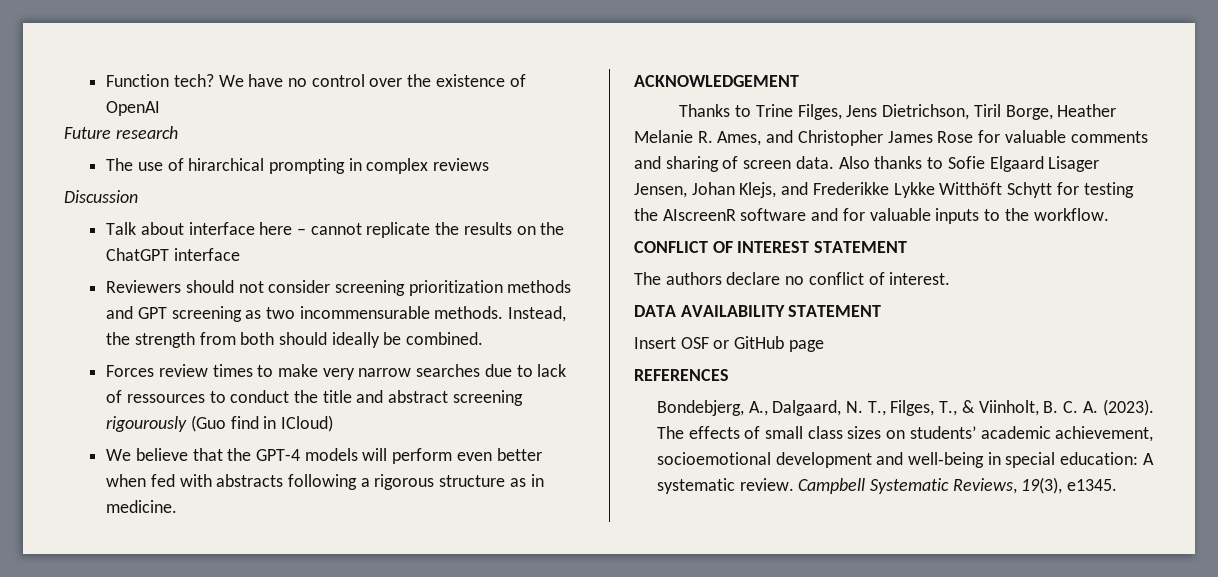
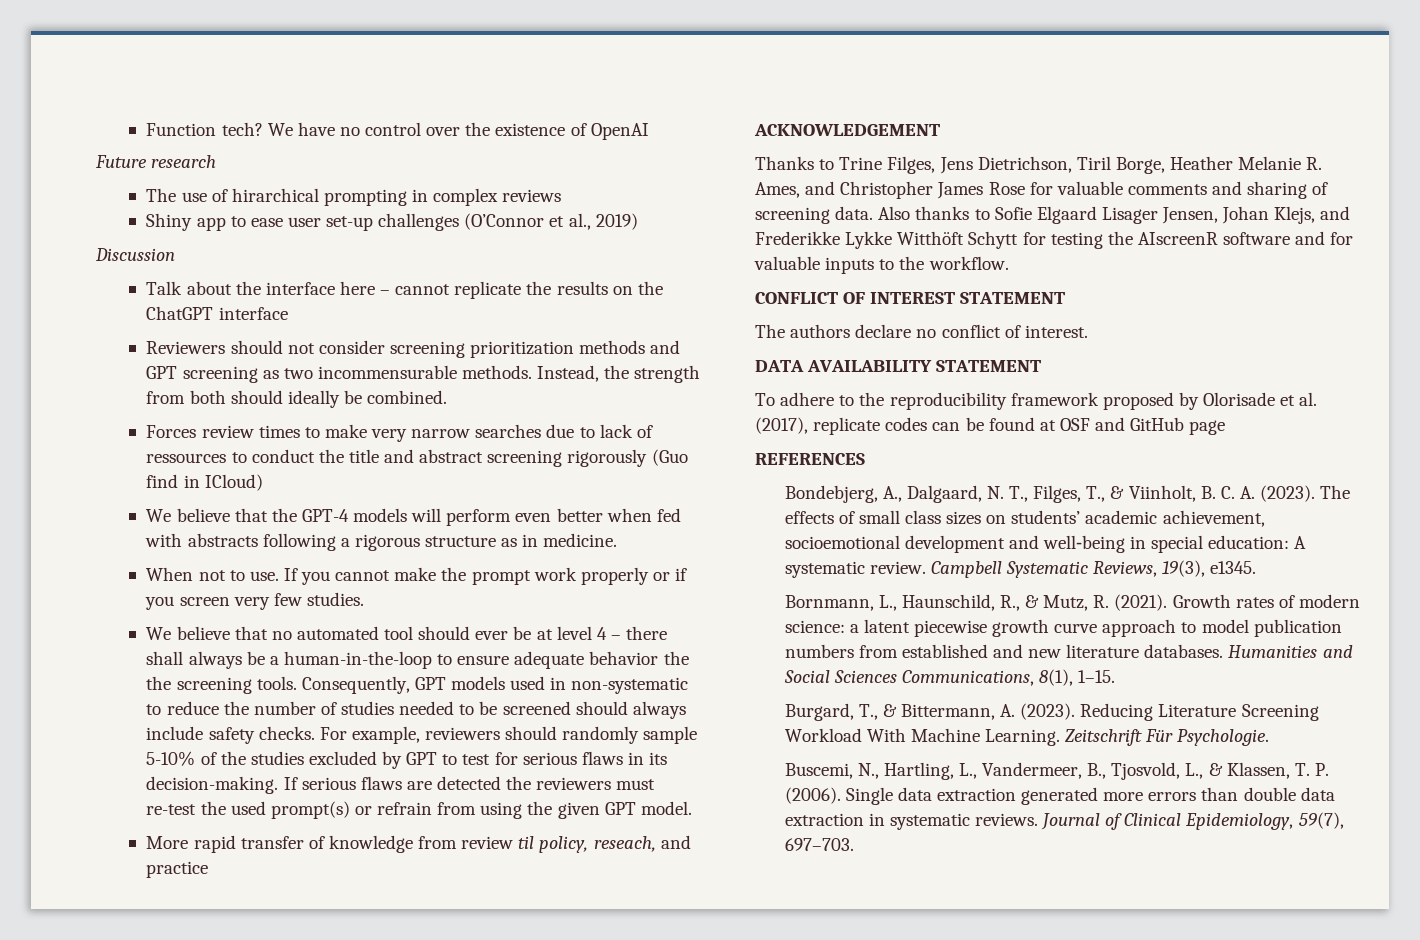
+ Shiny app to ease user set-up challenges (O’Connor et al., 2019)
- Talk about interface here – cannot replicate the results on the ChatGPT interface
+ Talk about the interface here – cannot replicate the results on the ChatGPT interface
- Forces review times to make very narrow searches due to lack of ressources to conduct the title and abstract screening rigourously (Guo find in ICloud)
+ Forces review times to make very narrow searches due to lack of ressources to conduct the title and abstract screening rigorously (Guo find in ICloud)
+ When not to use. If you cannot make the prompt work properly or if you screen very few studies.
+ We believe that no automated tool should ever be at level 4 – there shall always be a human-in-the-loop to ensure adequate behavior the the screening tools. Consequently, GPT models used in non-systematic to reduce the number of studies needed to be screened should always include safety checks. For example, reviewers should randomly sample 5-10% of the studies excluded by GPT to test for serious flaws in its decision-making. If serious flaws are detected the reviewers must re-test the used prompt(s) or refrain from using the given GPT model.
+ More rapid transfer of knowledge from review til policy, reseach, and practice
- Thanks to Trine Filges, Jens Dietrichson, Tiril Borge, Heather Melanie R. Ames, and Christopher James Rose for valuable comments and sharing of screen data.
+ Thanks to Trine Filges, Jens Dietrichson, Tiril Borge, Heather Melanie R. Ames, and Christopher James Rose for valuable comments and sharing of screening data.
- Insert OSF or GitHub page
+ To adhere to the reproducibility framework proposed by Olorisade et al. (2017), replicate codes can be found at OSF and GitHub page
+ Bornmann, L., Haunschild, R., & Mutz, R. (2021). Growth rates of modern science: a latent piecewise growth curve approach to model publication numbers from established and new literature databases. Humanities and Social Sciences Communications, 8(1), 1–15.
+ Burgard, T., & Bittermann, A. (2023). Reducing Literature Screening Workload With Machine Learning. Zeitschrift Für Psychologie.
+ Buscemi, N., Hartling, L., Vandermeer, B., Tjosvold, L., & Klassen, T. P. (2006). Single data extraction generated more errors than double data extraction in systematic reviews. Journal of Clinical Epidemiology, 59(7), 697–703.

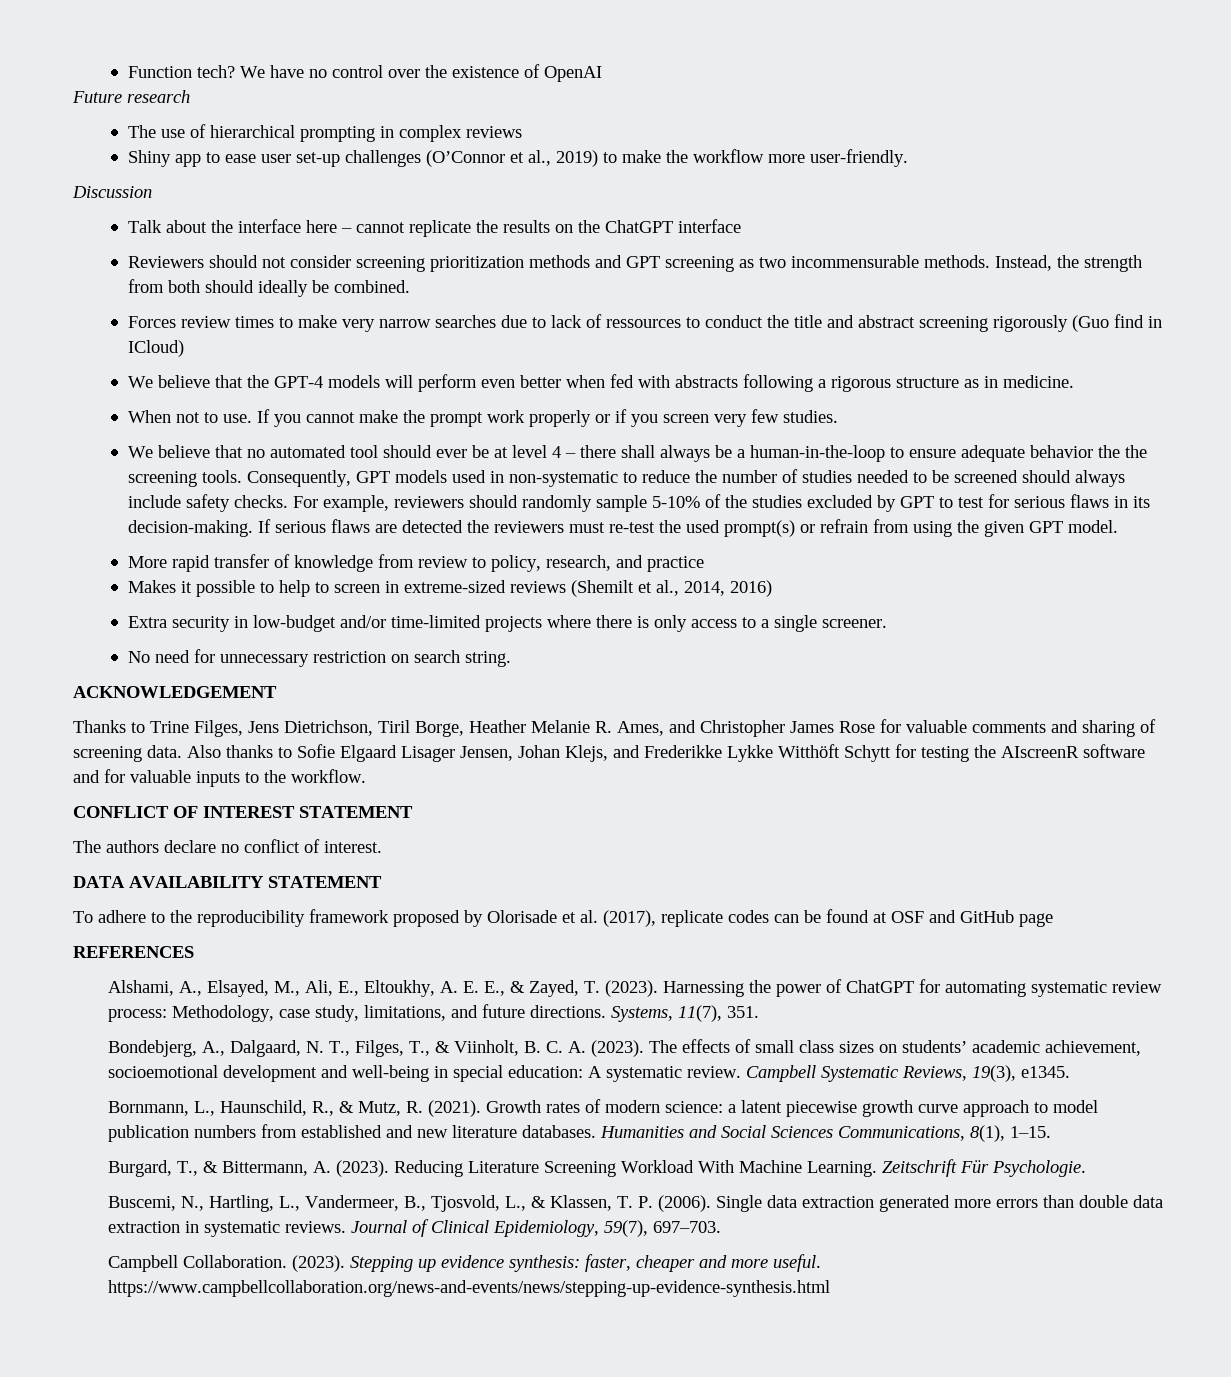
- The use of hirarchical prompting in complex reviews
+ The use of hierarchical prompting in complex reviews
- Shiny app to ease user set-up challenges (O’Connor et al., 2019)
+ Shiny app to ease user set-up challenges (O’Connor et al., 2019) to make the workflow more user-friendly.
- More rapid transfer of knowledge from review til policy, reseach, and practice
+ More rapid transfer of knowledge from review to policy, research, and practice
+ Makes it possible to help to screen in extreme-sized reviews (Shemilt et al., 2014, 2016)
+ Extra security in low-budget and/or time-limited projects where there is only access to a single screener.
+ No need for unnecessary restriction on search string.
+ Alshami, A., Elsayed, M., Ali, E., Eltoukhy, A. E. E., & Zayed, T. (2023). Harnessing the power of ChatGPT for automating systematic review process: Methodology, case study, limitations, and future directions. Systems, 11(7), 351.
+ Campbell Collaboration. (2023). Stepping up evidence synthesis: faster, cheaper and more useful. https://www.campbellcollaboration.org/news-and-events/news/stepping-up-evidence-synthesis.html

